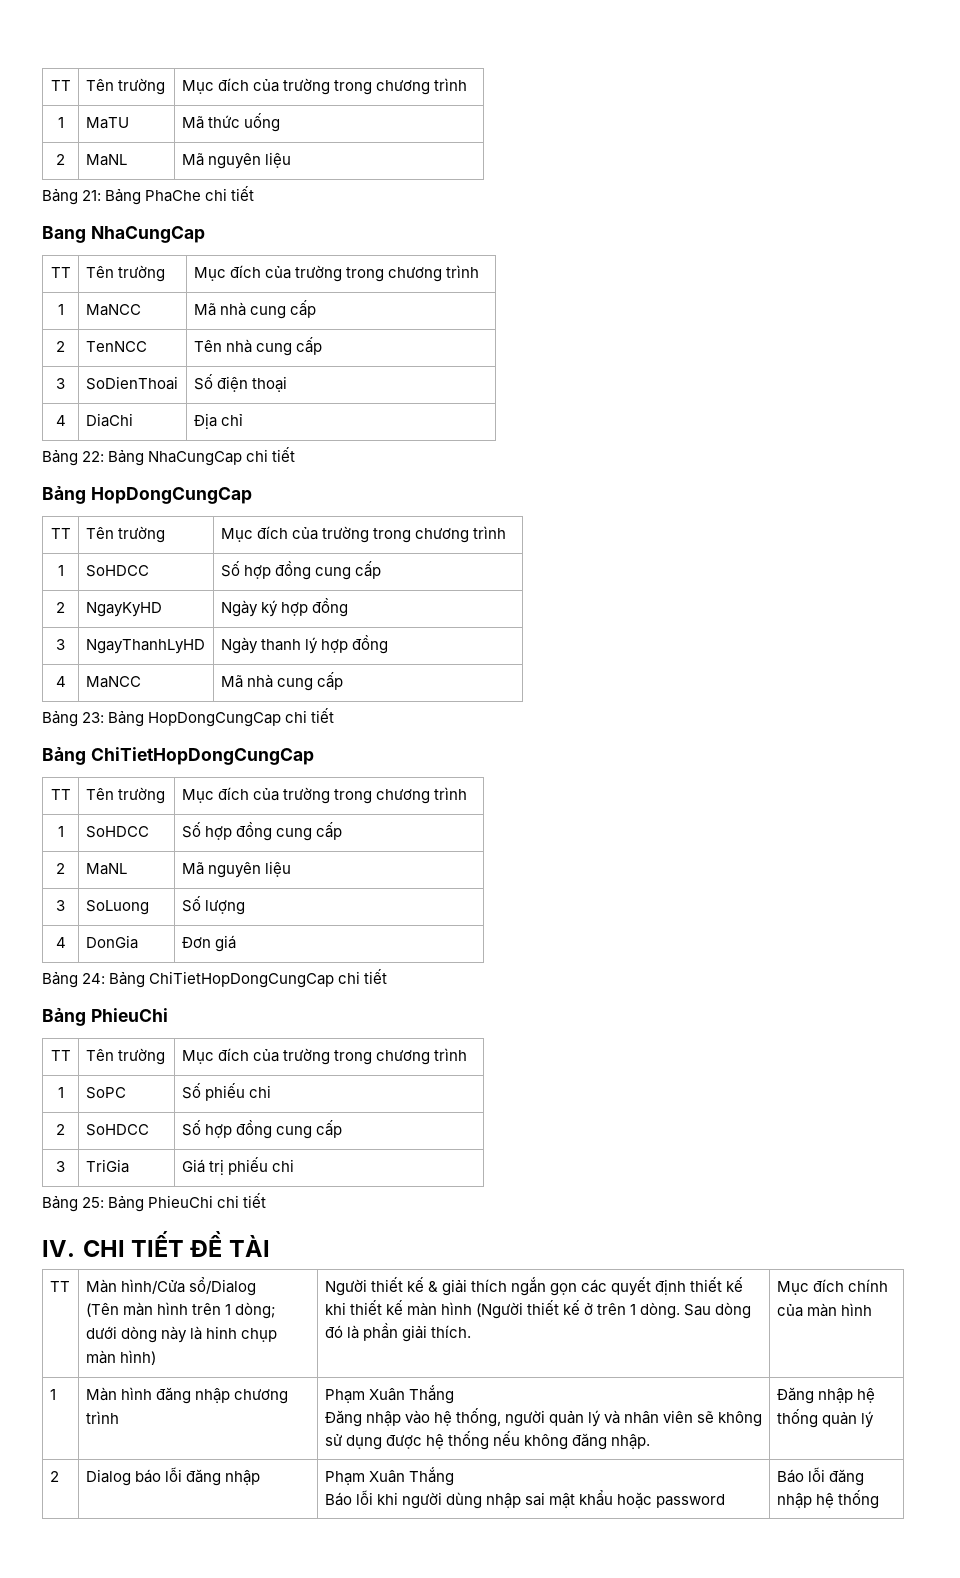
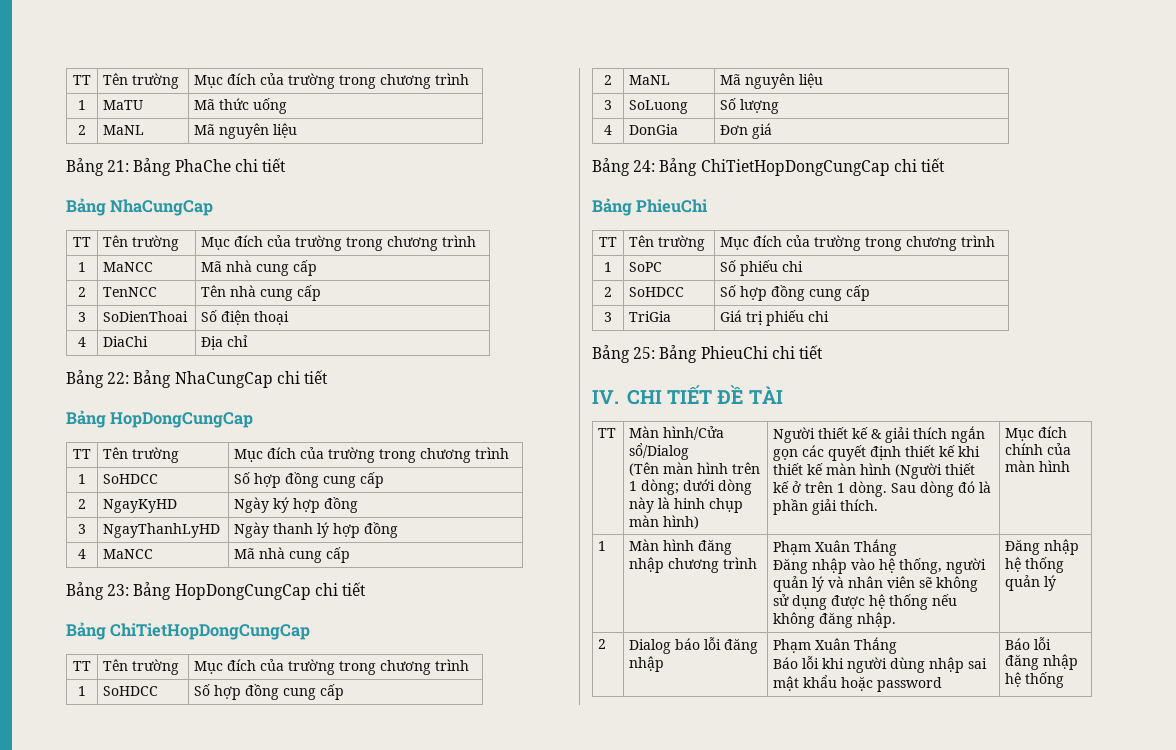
  Bảng 21: Bảng PhaChe chi tiết
- Bang NhaCungCap
+ Bảng NhaCungCap

